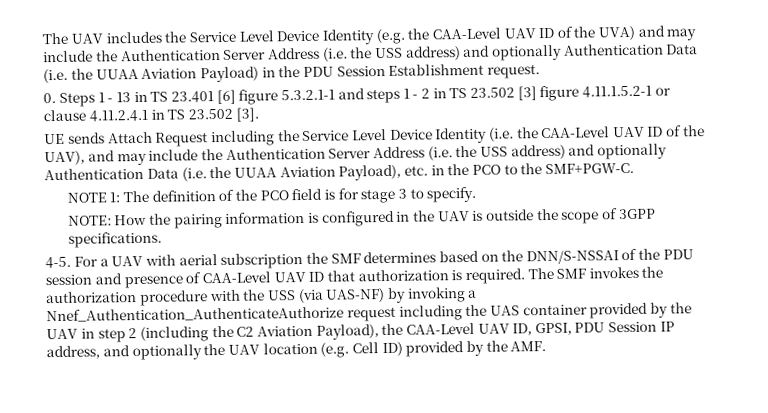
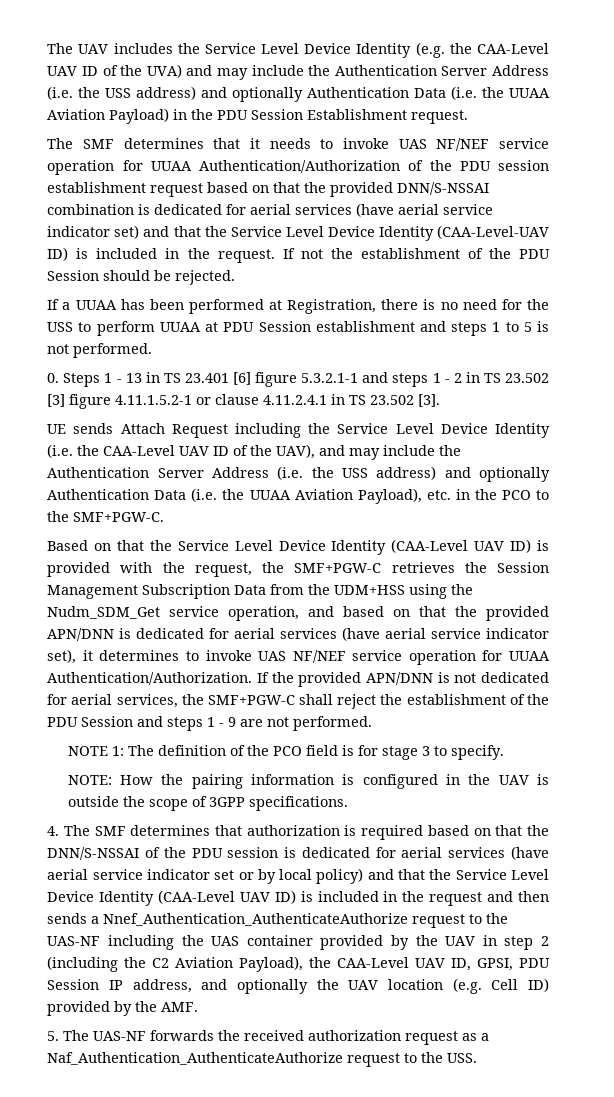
+ The SMF determines that it needs to invoke UAS NF/NEF service operation for UUAA Authentication/Authorization of the PDU session establishment request based on that the provided DNN/S-NSSAI combination is dedicated for aerial services (have aerial service indicator set) and that the Service Level Device Identity (CAA-Level-UAV ID) is included in the request. If not the establishment of the PDU Session should be rejected.
+ If a UUAA has been performed at Registration, there is no need for the USS to perform UUAA at PDU Session establishment and steps 1 to 5 is not performed.
+ Based on that the Service Level Device Identity (CAA-Level UAV ID) is provided with the request, the SMF+PGW-C retrieves the Session Management Subscription Data from the UDM+HSS using the Nudm_SDM_Get service operation, and based on that the provided APN/DNN is dedicated for aerial services (have aerial service indicator set), it determines to invoke UAS NF/NEF service operation for UUAA Authentication/Authorization. If the provided APN/DNN is not dedicated for aerial services, the SMF+PGW-C shall reject the establishment of the PDU Session and steps 1 - 9 are not performed.
- 4-5. For a UAV with aerial subscription the SMF determines based on the DNN/S-NSSAI of the PDU session and presence of CAA-Level UAV ID that authorization is required. The SMF invokes the authorization procedure with the USS (via UAS-NF) by invoking a Nnef_Authentication_AuthenticateAuthorize request including the UAS container provided by the UAV in step 2 (including the C2 Aviation Payload), the CAA-Level UAV ID, GPSI, PDU Session IP address, and optionally the UAV location (e.g. Cell ID) provided by the AMF.
+ 4. The SMF determines that authorization is required based on that the DNN/S-NSSAI of the PDU session is dedicated for aerial services (have aerial service indicator set or by local policy) and that the Service Level Device Identity (CAA-Level UAV ID) is included in the request and then sends a Nnef_Authentication_AuthenticateAuthorize request to the UAS-NF including the UAS container provided by the UAV in step 2 (including the C2 Aviation Payload), the CAA-Level UAV ID, GPSI, PDU Session IP address, and optionally the UAV location (e.g. Cell ID) provided by the AMF.
+ 5. The UAS-NF forwards the received authorization request as a Naf_Authentication_AuthenticateAuthorize request to the USS.

